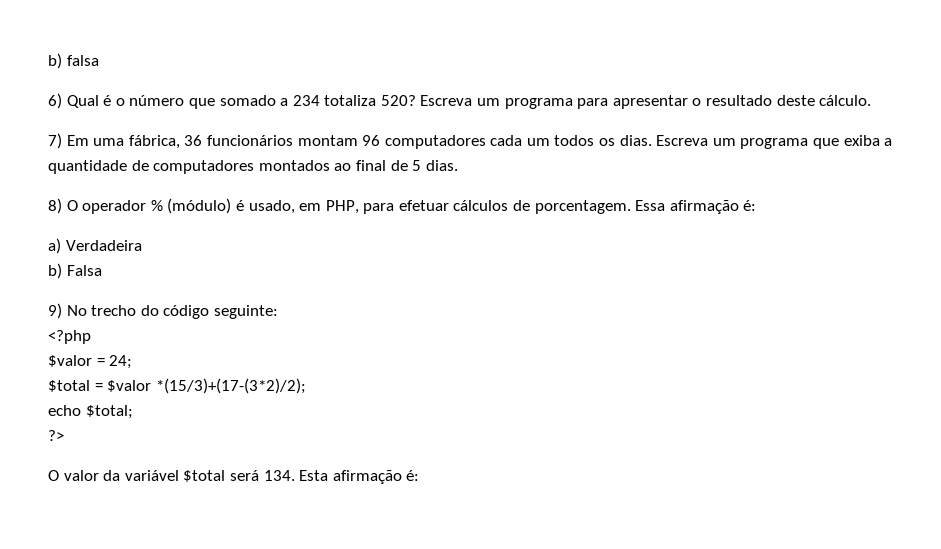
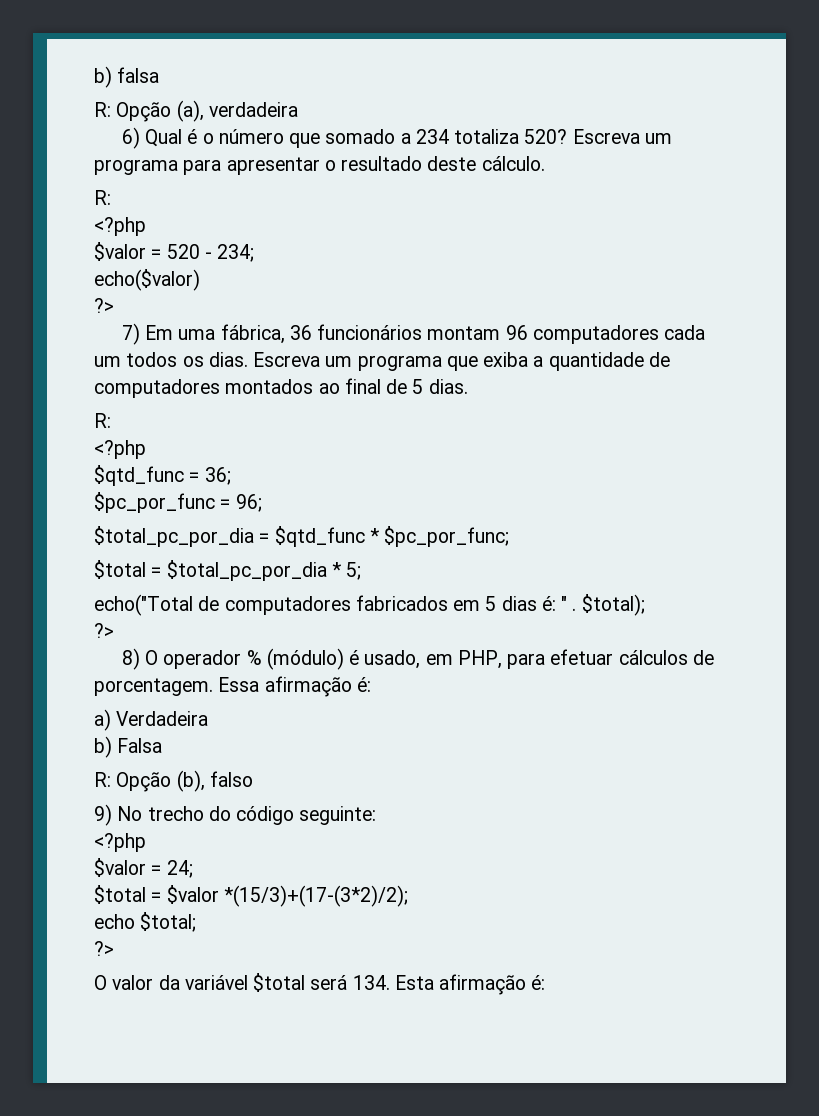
+ R: Opção (a), verdadeira
  Escreva um programa para apresentar o resultado deste cálculo.
+ R:
+ <?php
+ $valor = 520 - 234;
+ echo($valor)
+ ?>
  Escreva um programa que exiba a quantidade de computadores montados ao final de 5 dias.
+ R:
+ <?php
+ $qtd_func = 36;
+ $pc_por_func = 96;
+ $total_pc_por_dia = $qtd_func * $pc_por_func;
+ $total = $total_pc_por_dia * 5;
+ echo("Total de computadores fabricados em 5 dias é: " . $total);
+ ?>
+ R: Opção (b), falso

